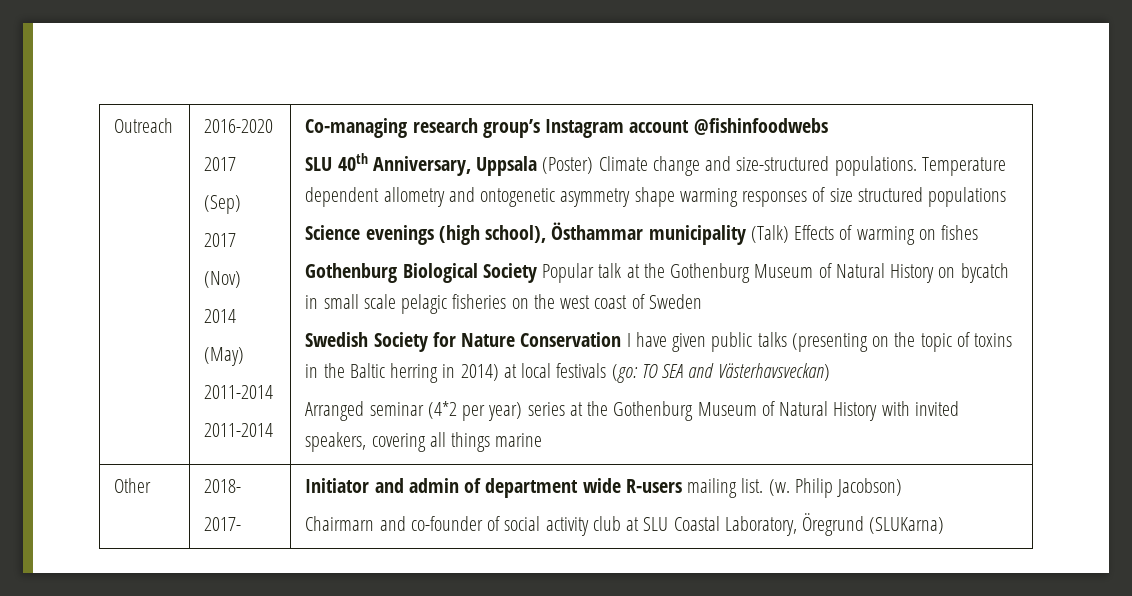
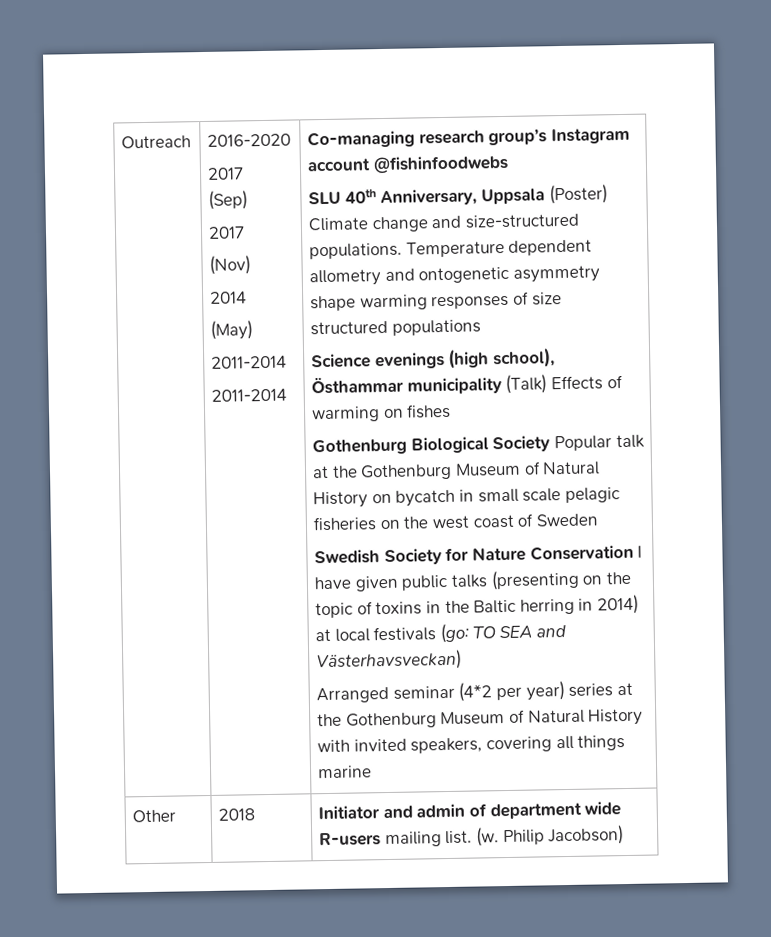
- Other | 2018-
- 2017- | Initiator and admin of department wide R-users mailing list. (w. Philip Jacobson)
- Chairmarn and co-founder of social activity club at SLU Coastal Laboratory, Öregrund (SLUKarna)
+ Other | 2018 | Initiator and admin of department wide R-users mailing list. (w. Philip Jacobson)

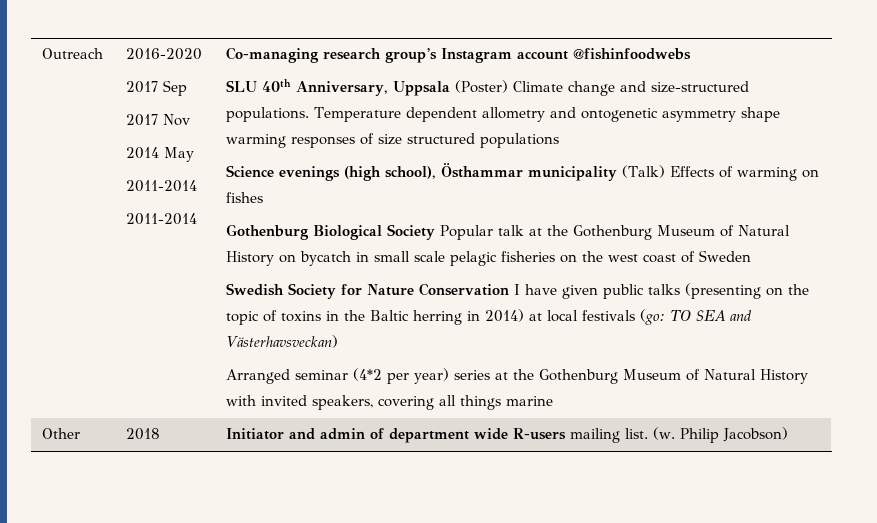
  2016-2020
- 2017
- (Sep)
- 2017
- (Nov)
+ 2017 Sep
+ 2017 Nov
- 2014
- (May)
+ 2014 May

